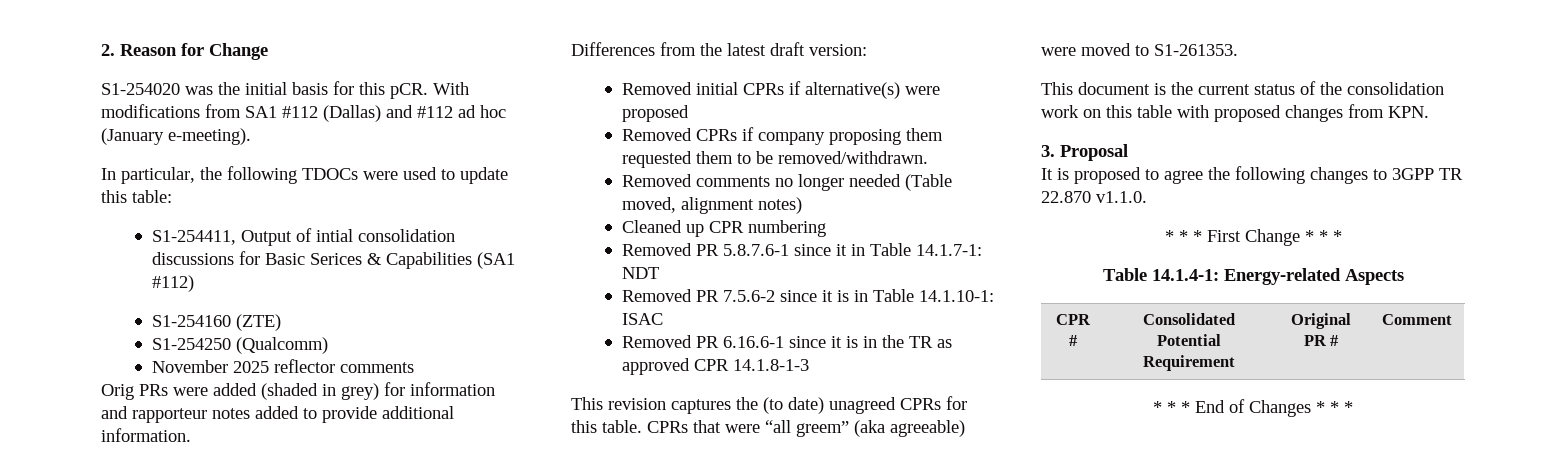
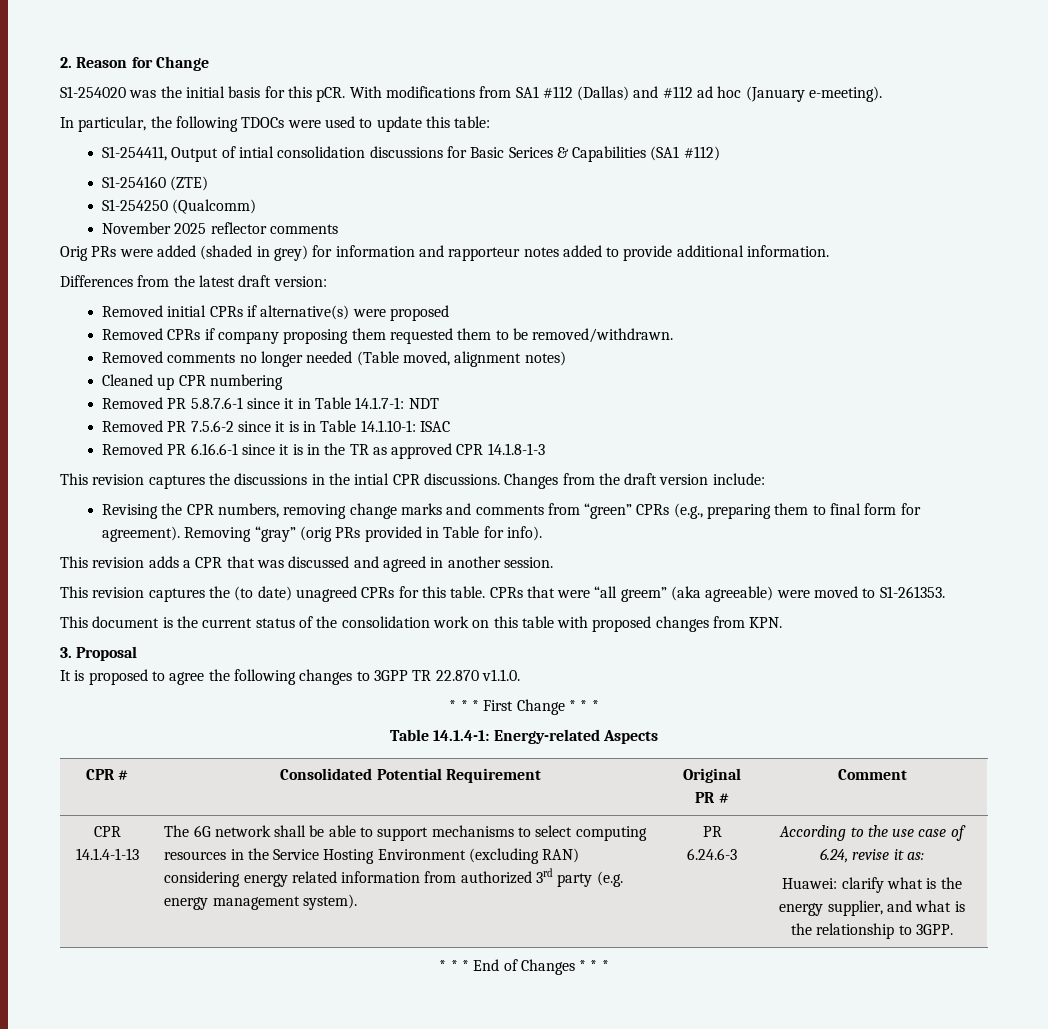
+ This revision captures the discussions in the intial CPR discussions. Changes from the draft version include:
+ Revising the CPR numbers, removing change marks and comments from “green” CPRs (e.g., preparing them to final form for agreement). Removing “gray” (orig PRs provided in Table for info).
+ This revision adds a CPR that was discussed and agreed in another session.
+ CPR 14.1.4-1-13 | The 6G network shall be able to support mechanisms to select computing resources in the Service Hosting Environment (excluding RAN) considering energy related information from authorized 3rd party (e.g. energy management system). | PR 6.24.6-3 | According to the use case of 6.24, revise it as:
+ Huawei: clarify what is the energy supplier, and what is the relationship to 3GPP.

